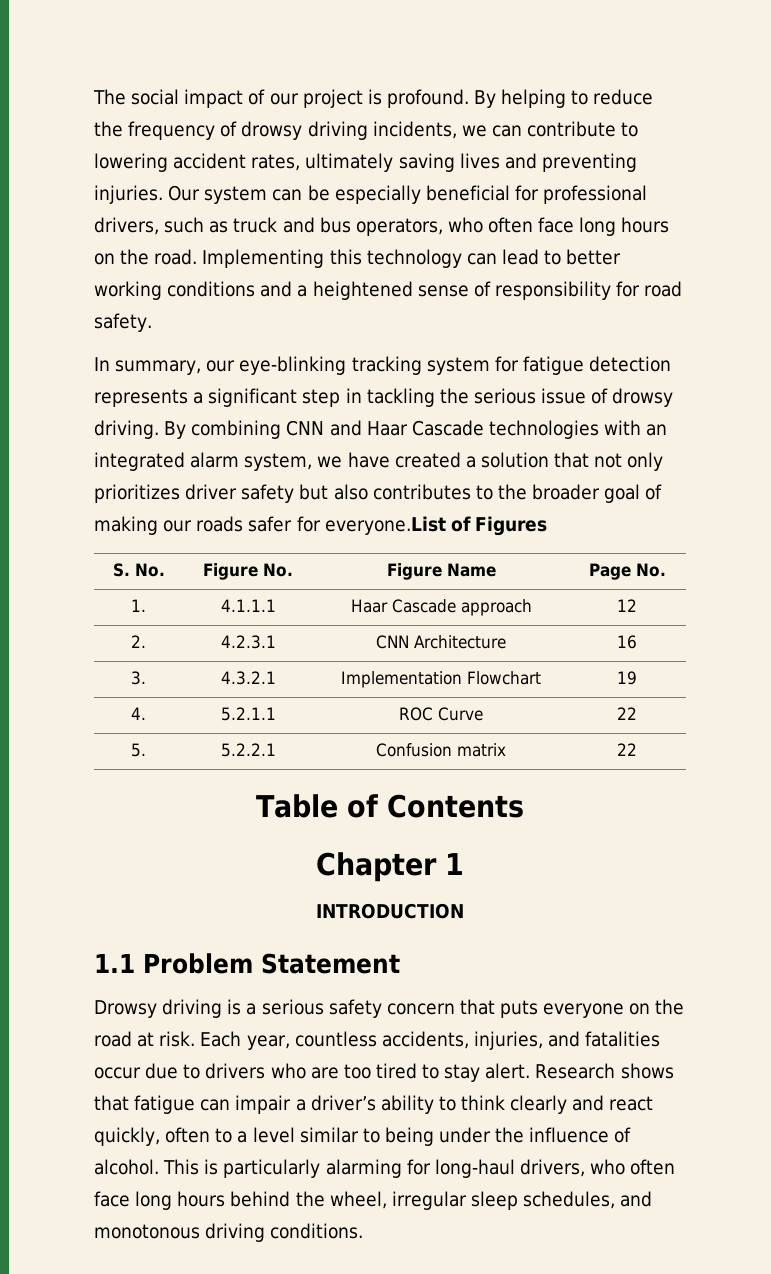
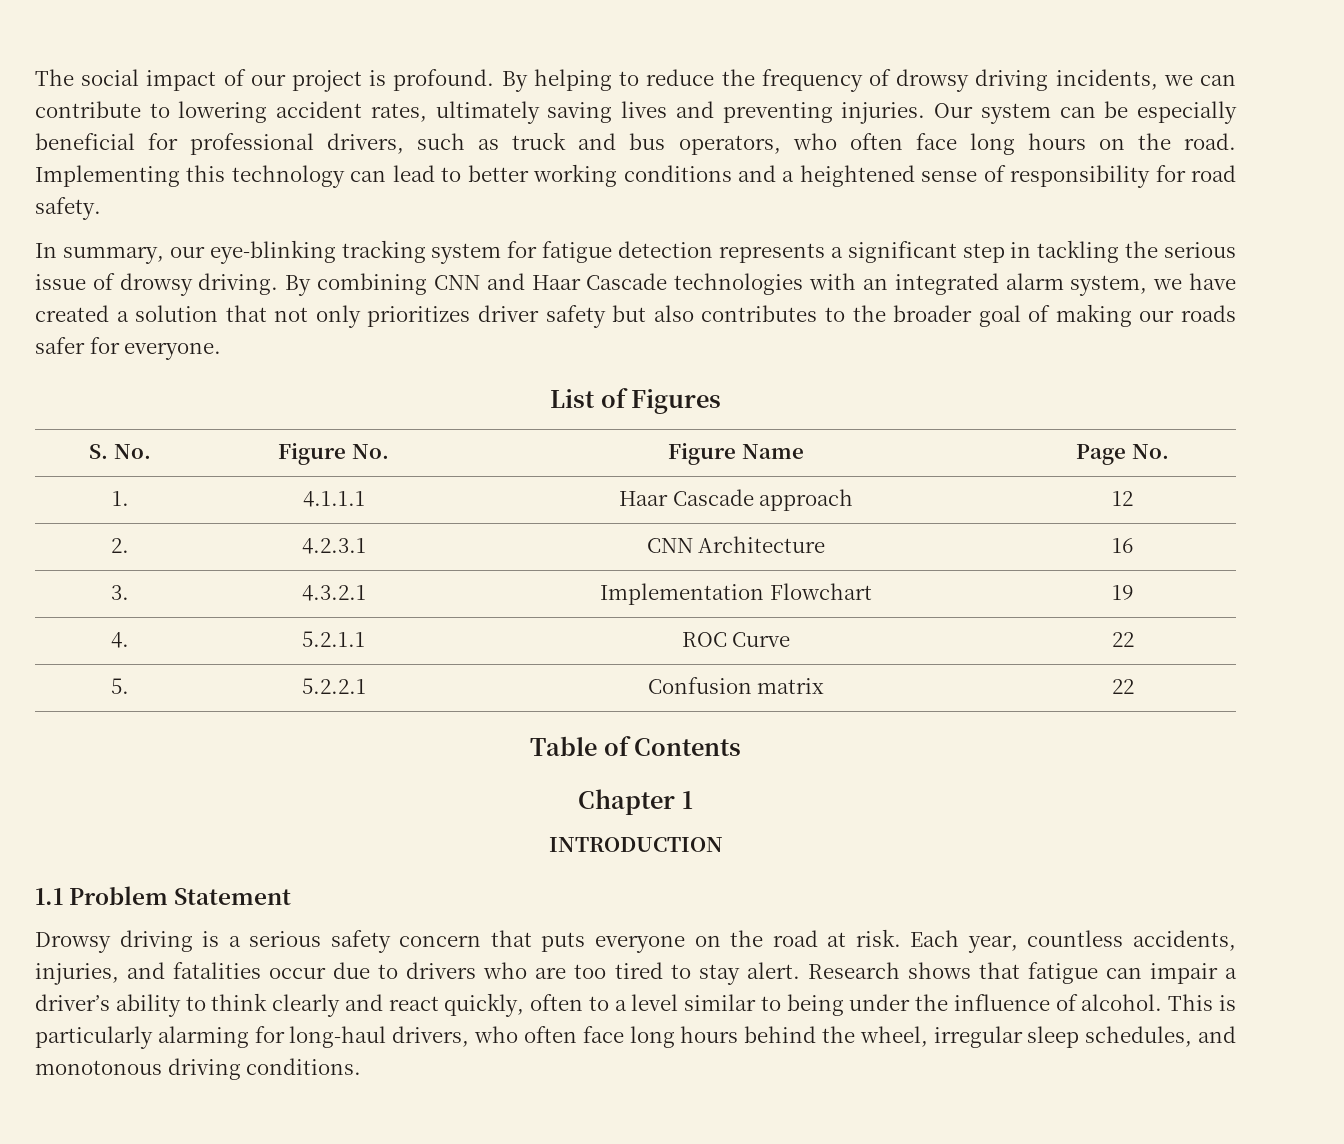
- By combining CNN and Haar Cascade technologies with an integrated alarm system, we have created a solution that not only prioritizes driver safety but also contributes to the broader goal of making our roads safer for everyone.List of Figures
+ By combining CNN and Haar Cascade technologies with an integrated alarm system, we have created a solution that not only prioritizes driver safety but also contributes to the broader goal of making our roads safer for everyone.
+ List of Figures

